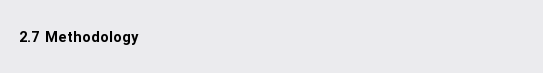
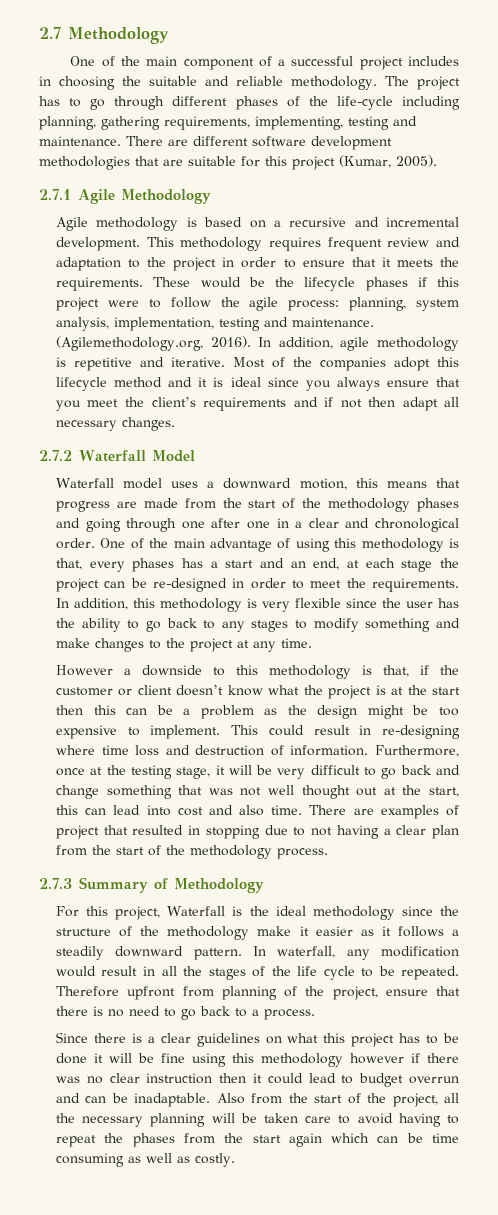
+ One of the main component of a successful project includes in choosing the suitable and reliable methodology. The project has to go through different phases of the life-cycle including planning, gathering requirements, implementing, testing and maintenance. There are different software development methodologies that are suitable for this project (Kumar, 2005).
+ 2.7.1 Agile Methodology
+ Agile methodology is based on a recursive and incremental development. This methodology requires frequent review and adaptation to the project in order to ensure that it meets the requirements. These would be the lifecycle phases if this project were to follow the agile process: planning, system analysis, implementation, testing and maintenance. (Agilemethodology.org, 2016). In addition, agile methodology is repetitive and iterative. Most of the companies adopt this lifecycle method and it is ideal since you always ensure that you meet the client’s requirements and if not then adapt all necessary changes.
+ 2.7.2 Waterfall Model
+ Waterfall model uses a downward motion, this means that progress are made from the start of the methodology phases and going through one after one in a clear and chronological order. One of the main advantage of using this methodology is that, every phases has a start and an end, at each stage the project can be re-designed in order to meet the requirements. In addition, this methodology is very flexible since the user has the ability to go back to any stages to modify something and make changes to the project at any time.
+ However a downside to this methodology is that, if the customer or client doesn’t know what the project is at the start then this can be a problem as the design might be too expensive to implement. This could result in re-designing where time loss and destruction of information. Furthermore, once at the testing stage, it will be very difficult to go back and change something that was not well thought out at the start, this can lead into cost and also time. There are examples of project that resulted in stopping due to not having a clear plan from the start of the methodology process.
+ 2.7.3 Summary of Methodology
+ For this project, Waterfall is the ideal methodology since the structure of the methodology make it easier as it follows a steadily downward pattern. In waterfall, any modification would result in all the stages of the life cycle to be repeated. Therefore upfront from planning of the project, ensure that there is no need to go back to a process.
+ Since there is a clear guidelines on what this project has to be done it will be fine using this methodology however if there was no clear instruction then it could lead to budget overrun and can be inadaptable. Also from the start of the project, all the necessary planning will be taken care to avoid having to repeat the phases from the start again which can be time consuming as well as costly.

